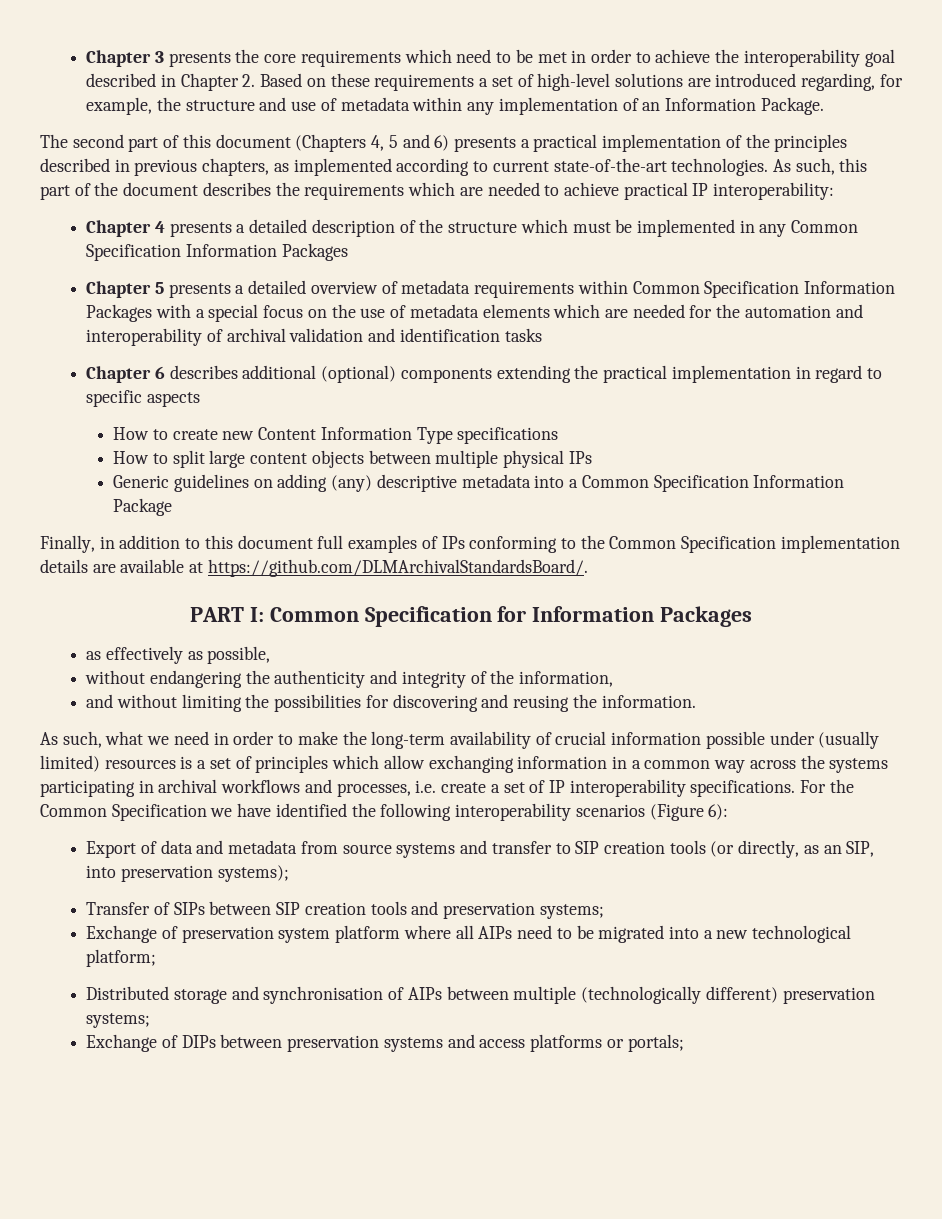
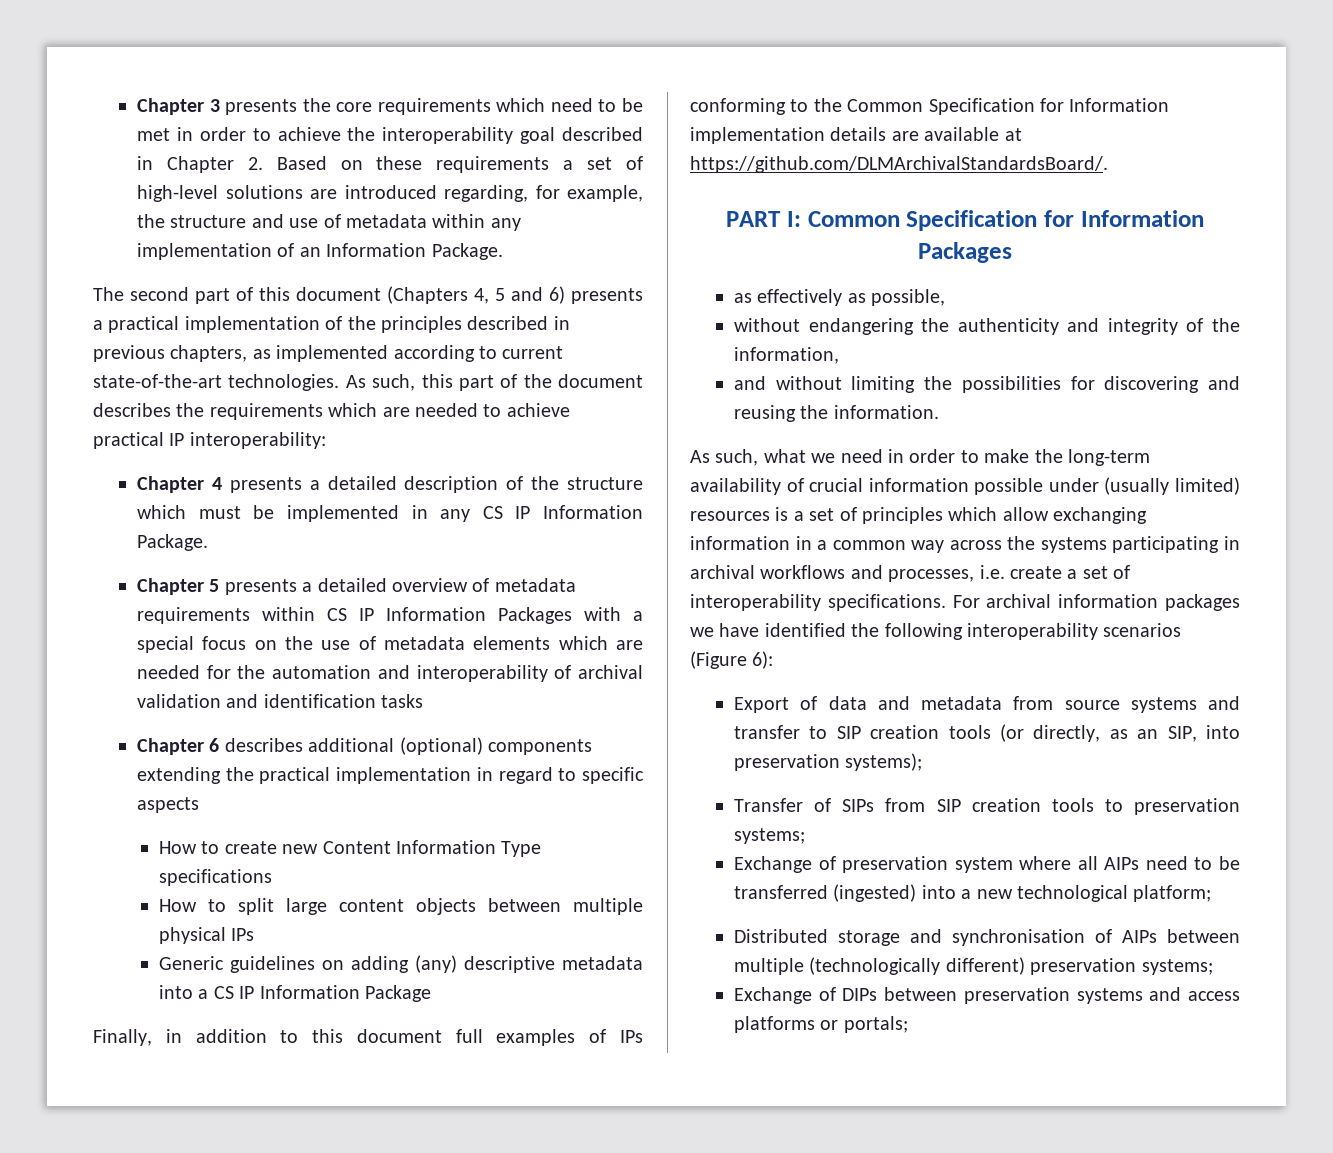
- Chapter 4 presents a detailed description of the structure which must be implemented in any Common Specification Information Packages
+ Chapter 4 presents a detailed description of the structure which must be implemented in any CS IP Information Package.
- Chapter 5 presents a detailed overview of metadata requirements within Common Specification Information Packages with a special focus on the use of metadata elements which are needed for the automation and interoperability of archival validation and identification tasks
+ Chapter 5 presents a detailed overview of metadata requirements within CS IP Information Packages with a special focus on the use of metadata elements which are needed for the automation and interoperability of archival validation and identification tasks
- Generic guidelines on adding (any) descriptive metadata into a Common Specification Information Package
+ Generic guidelines on adding (any) descriptive metadata into a CS IP Information Package
- Finally, in addition to this document full examples of IPs conforming to the Common Specification implementation details are available at https://github.com/DLMArchivalStandardsBoard/.
+ Finally, in addition to this document full examples of IPs conforming to the Common Specification for Information implementation details are available at https://github.com/DLMArchivalStandardsBoard/.
- As such, what we need in order to make the long-term availability of crucial information possible under (usually limited) resources is a set of principles which allow exchanging information in a common way across the systems participating in archival workflows and processes, i.e. create a set of IP interoperability specifications.
+ As such, what we need in order to make the long-term availability of crucial information possible under (usually limited) resources is a set of principles which allow exchanging information in a common way across the systems participating in archival workflows and processes, i.e. create a set of interoperability specifications.
- For the Common Specification we have identified the following interoperability scenarios (Figure 6):
+ For archival information packages we have identified the following interoperability scenarios (Figure 6):
- Transfer of SIPs between SIP creation tools and preservation systems;
+ Transfer of SIPs from SIP creation tools to preservation systems;
- Exchange of preservation system platform where all AIPs need to be migrated into a new technological platform;
+ Exchange of preservation system where all AIPs need to be transferred (ingested) into a new technological platform;

